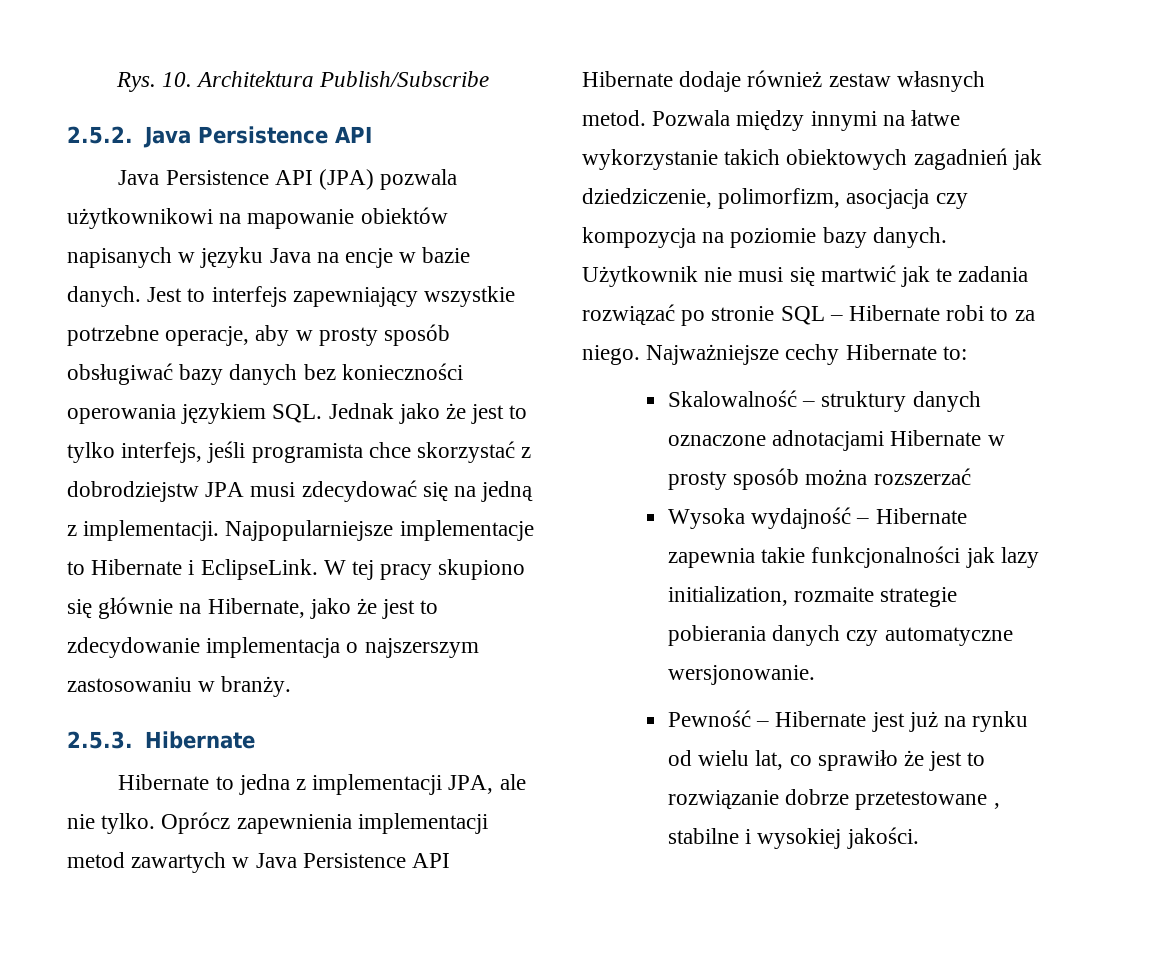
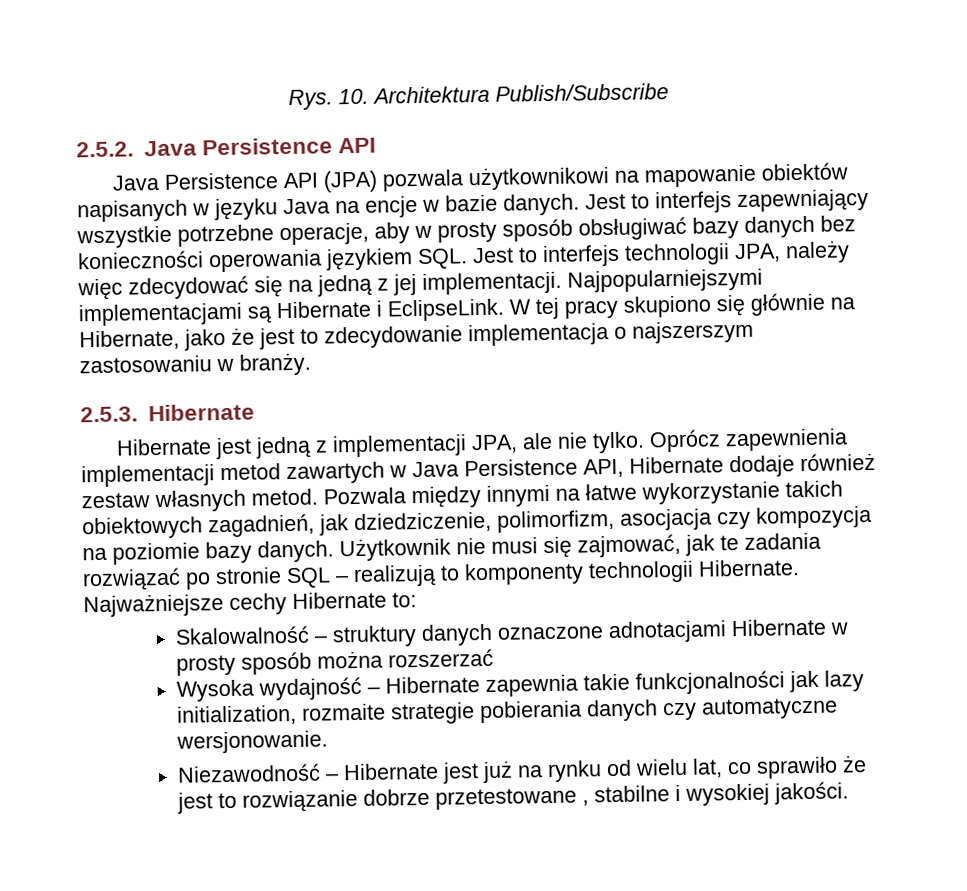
- Jest to interfejs zapewniający wszystkie potrzebne operacje, aby w prosty sposób obsługiwać bazy danych bez konieczności operowania językiem SQL. Jednak jako że jest to tylko interfejs, jeśli programista chce skorzystać z dobrodziejstw JPA musi zdecydować się na jedną z implementacji. Najpopularniejsze implementacje to Hibernate i EclipseLink.
+ Jest to interfejs zapewniający wszystkie potrzebne operacje, aby w prosty sposób obsługiwać bazy danych bez konieczności operowania językiem SQL. Jest to interfejs technologii JPA, należy więc zdecydować się na jedną z jej implementacji. Najpopularniejszymi implementacjami są Hibernate i EclipseLink.
- Hibernate to jedna z implementacji JPA, ale nie tylko.
+ Hibernate jest jedną z implementacji JPA, ale nie tylko.
- Oprócz zapewnienia implementacji metod zawartych w Java Persistence API Hibernate dodaje również zestaw własnych metod.
+ Oprócz zapewnienia implementacji metod zawartych w Java Persistence API, Hibernate dodaje również zestaw własnych metod.
- Pozwala między innymi na łatwe wykorzystanie takich obiektowych zagadnień jak dziedziczenie, polimorfizm, asocjacja czy kompozycja na poziomie bazy danych.
+ Pozwala między innymi na łatwe wykorzystanie takich obiektowych zagadnień, jak dziedziczenie, polimorfizm, asocjacja czy kompozycja na poziomie bazy danych.
- Użytkownik nie musi się martwić jak te zadania rozwiązać po stronie SQL – Hibernate robi to za niego.
+ Użytkownik nie musi się zajmować, jak te zadania rozwiązać po stronie SQL – realizują to komponenty technologii Hibernate.
- Pewność – Hibernate jest już na rynku od wielu lat, co sprawiło że jest to rozwiązanie dobrze przetestowane , stabilne i wysokiej jakości.
+ Niezawodność – Hibernate jest już na rynku od wielu lat, co sprawiło że jest to rozwiązanie dobrze przetestowane , stabilne i wysokiej jakości.

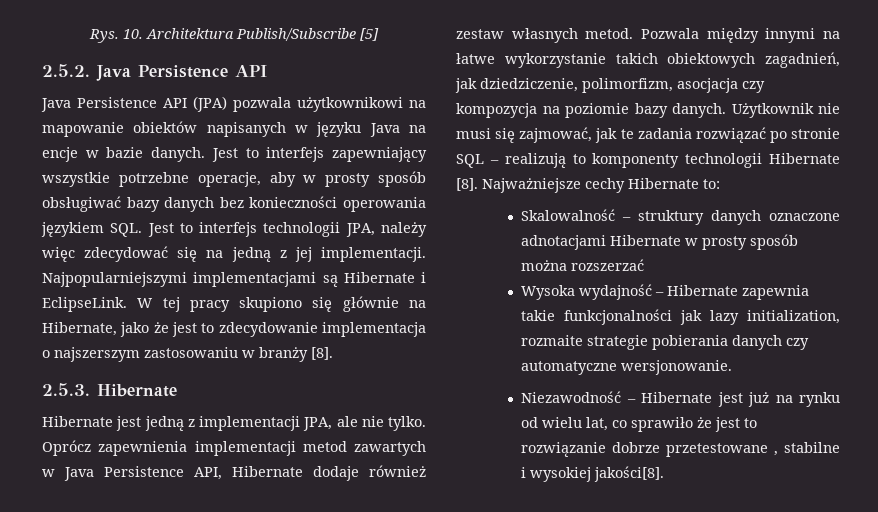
- Rys. 10. Architektura Publish/Subscribe
+ Rys. 10. Architektura Publish/Subscribe [5]
- W tej pracy skupiono się głównie na Hibernate, jako że jest to zdecydowanie implementacja o najszerszym zastosowaniu w branży.
+ W tej pracy skupiono się głównie na Hibernate, jako że jest to zdecydowanie implementacja o najszerszym zastosowaniu w branży [8].
- Użytkownik nie musi się zajmować, jak te zadania rozwiązać po stronie SQL – realizują to komponenty technologii Hibernate.
+ Użytkownik nie musi się zajmować, jak te zadania rozwiązać po stronie SQL – realizują to komponenty technologii Hibernate [8].
- Niezawodność – Hibernate jest już na rynku od wielu lat, co sprawiło że jest to rozwiązanie dobrze przetestowane , stabilne i wysokiej jakości.
+ Niezawodność – Hibernate jest już na rynku od wielu lat, co sprawiło że jest to rozwiązanie dobrze przetestowane , stabilne i wysokiej jakości[8].

